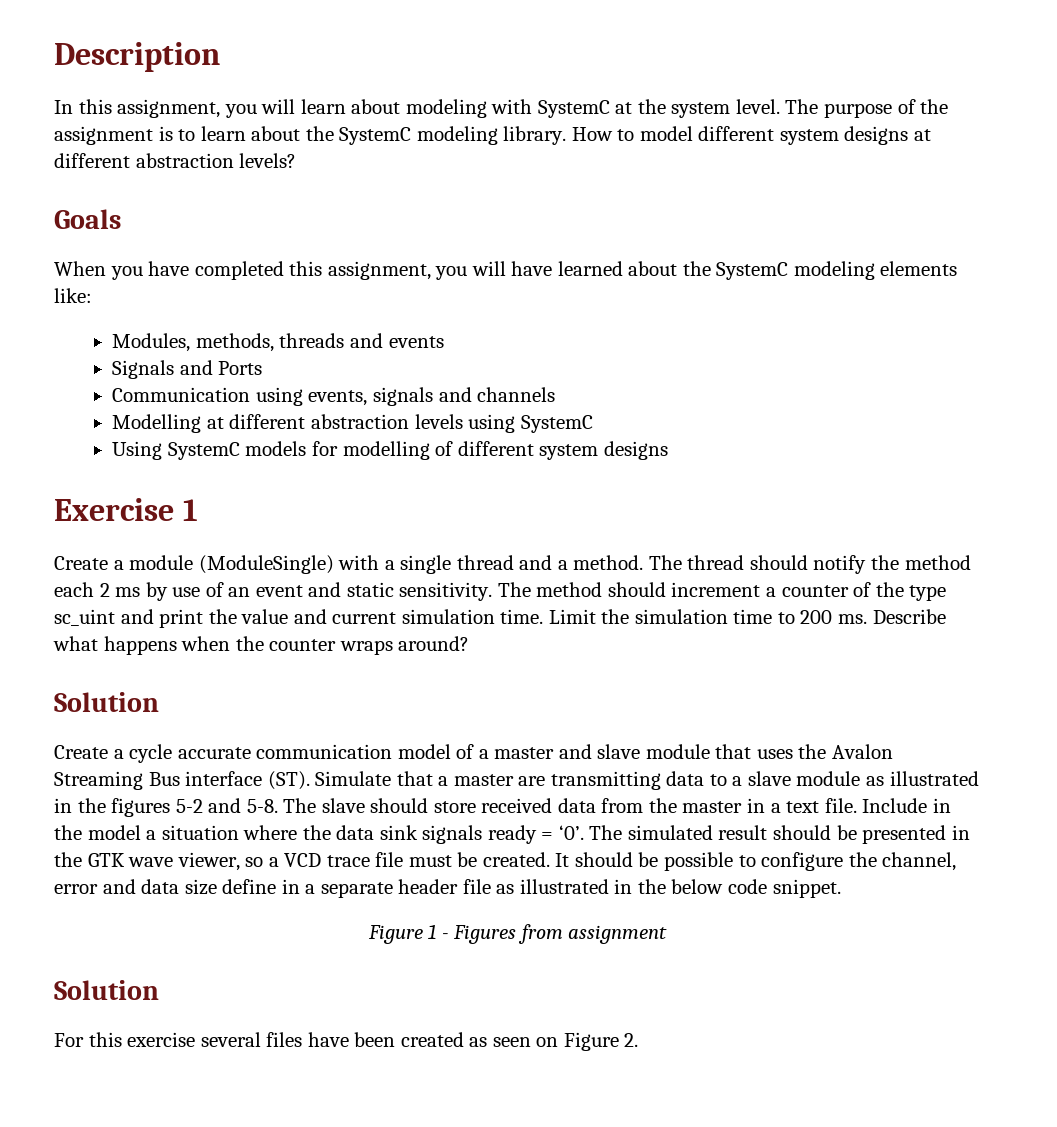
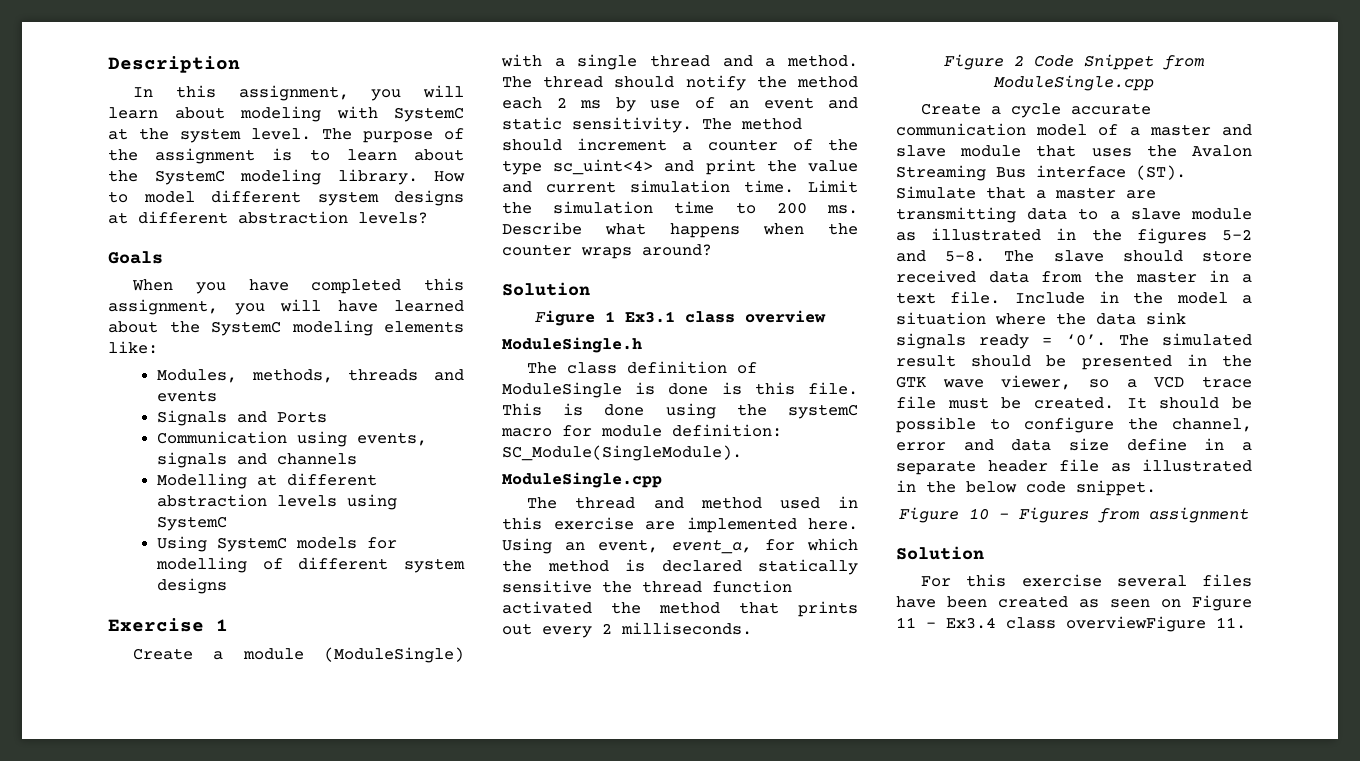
- The method should increment a counter of the type sc_uint and print the value and current simulation time.
+ The method should increment a counter of the type sc_uint<4> and print the value and current simulation time.
+ Figure 1 Ex3.1 class overview
+ ModuleSingle.h
+ The class definition of ModuleSingle is done is this file. This is done using the systemC macro for module definition: SC_Module(SingleModule).
+ ModuleSingle.cpp
+ The thread and method used in this exercise are implemented here. Using an event, event_a, for which the method is declared statically sensitive the thread function activated the method that prints out every 2 milliseconds.
+ Figure 2 Code Snippet from ModuleSingle.cpp
- Figure 1 - Figures from assignment
+ Figure 10 - Figures from assignment
- For this exercise several files have been created as seen on Figure 2.
+ For this exercise several files have been created as seen on Figure 11 - Ex3.4 class overviewFigure 11.

